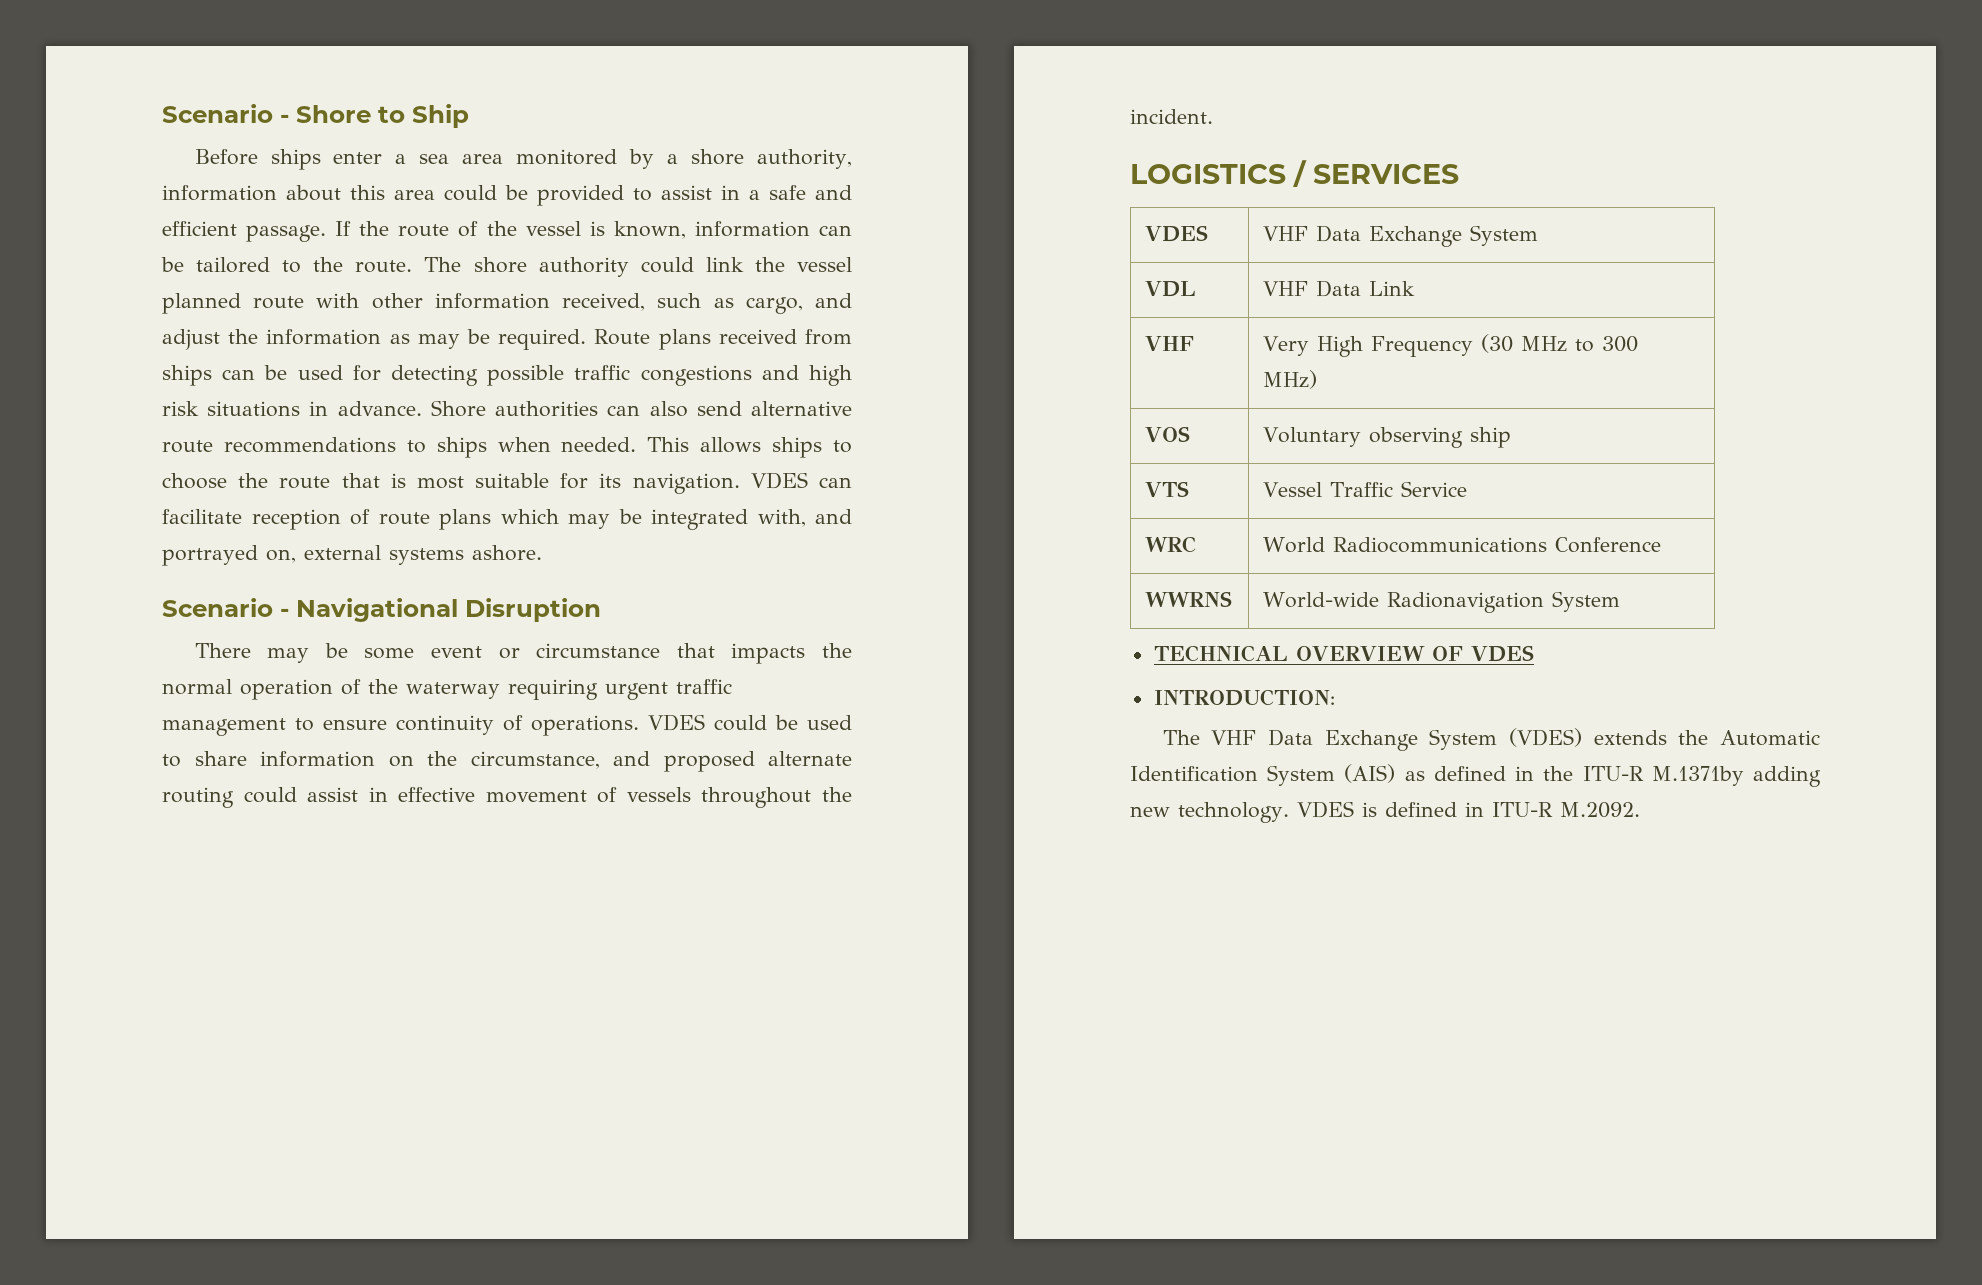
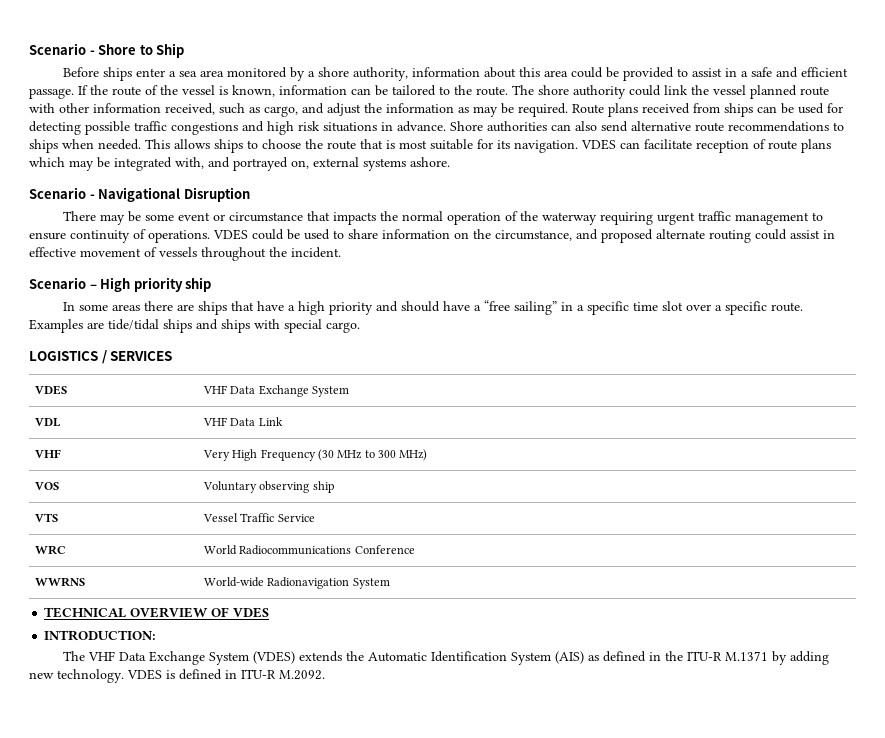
+ Scenario – High priority ship
+ In some areas there are ships that have a high priority and should have a “free sailing” in a specific time slot over a specific route. Examples are tide/tidal ships and ships with special cargo.
- The VHF Data Exchange System (VDES) extends the Automatic Identification System (AIS) as defined in the ITU-R M.1371by adding new technology.
+ The VHF Data Exchange System (VDES) extends the Automatic Identification System (AIS) as defined in the ITU-R M.1371 by adding new technology.

